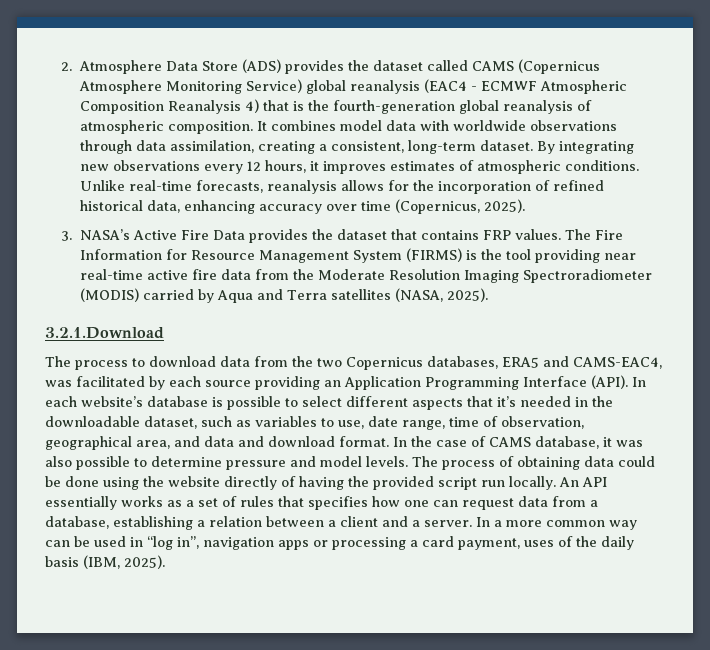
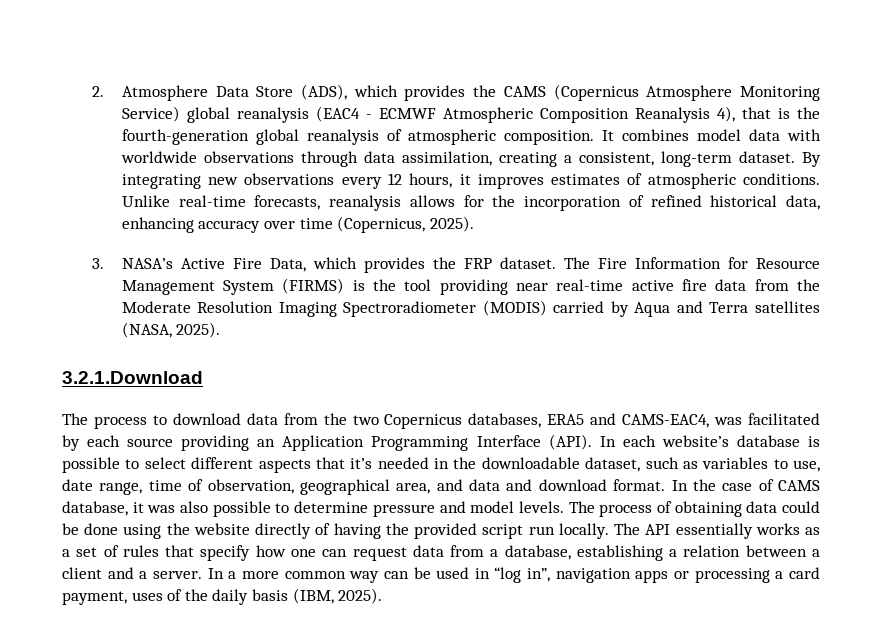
- 2. Atmosphere Data Store (ADS) provides the dataset called CAMS (Copernicus Atmosphere Monitoring Service) global reanalysis (EAC4 - ECMWF Atmospheric Composition Reanalysis 4) that is the fourth-generation global reanalysis of atmospheric composition.
+ 2. Atmosphere Data Store (ADS), which provides the CAMS (Copernicus Atmosphere Monitoring Service) global reanalysis (EAC4 - ECMWF Atmospheric Composition Reanalysis 4), that is the fourth-generation global reanalysis of atmospheric composition.
- 3. NASA’s Active Fire Data provides the dataset that contains FRP values.
+ 3. NASA’s Active Fire Data, which provides the FRP dataset.
- An API essentially works as a set of rules that specifies how one can request data from a database, establishing a relation between a client and a server.
+ The API essentially works as a set of rules that specify how one can request data from a database, establishing a relation between a client and a server.

